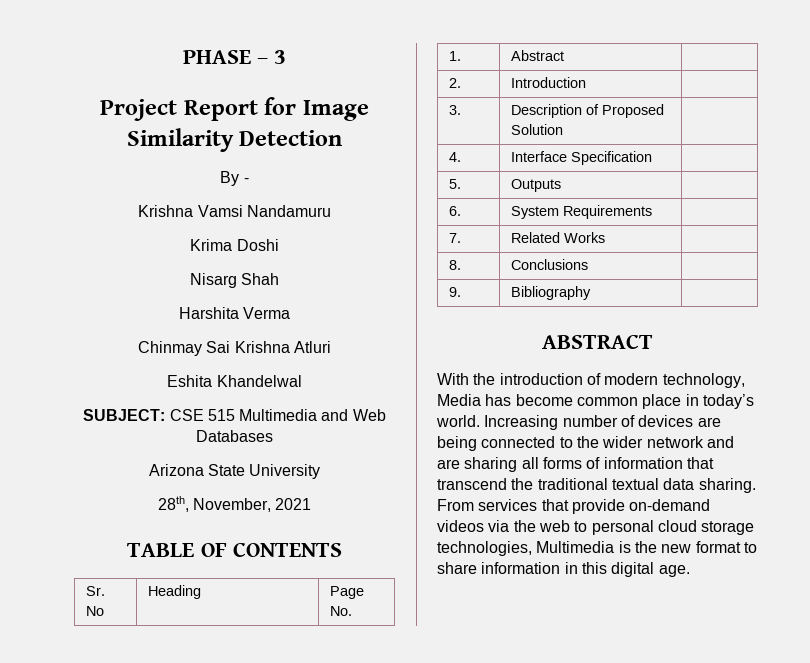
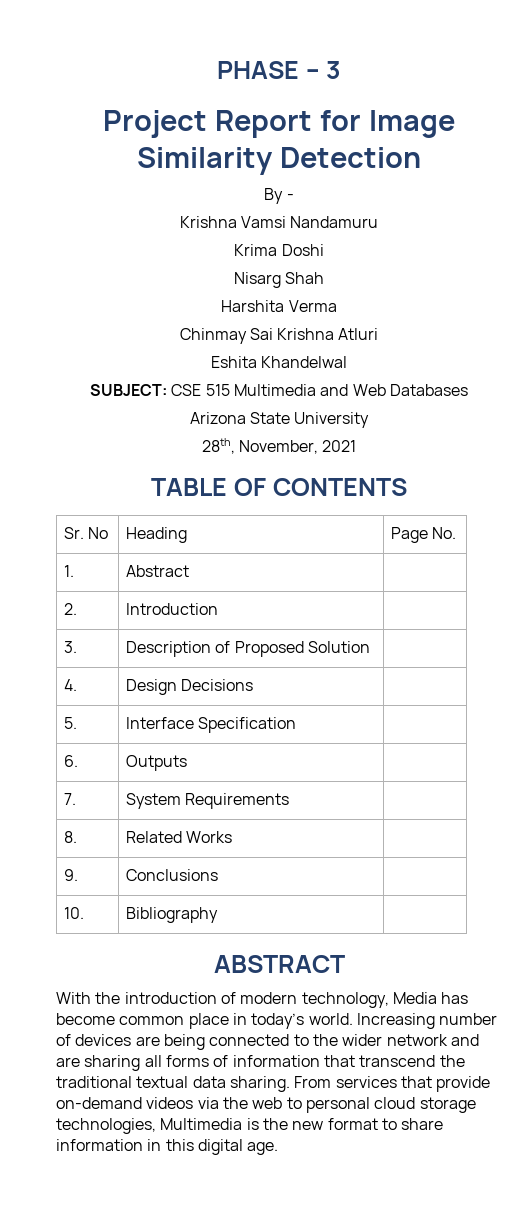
- 4. | Interface Specification |
+ 4. | Design Decisions |
+ 5. | Interface Specification |
- 5. | Outputs |
+ 6. | Outputs |
- 6. | System Requirements |
+ 7. | System Requirements |
- 7. | Related Works |
+ 8. | Related Works |
- 8. | Conclusions |
+ 9. | Conclusions |
- 9. | Bibliography |
+ 10. | Bibliography |

